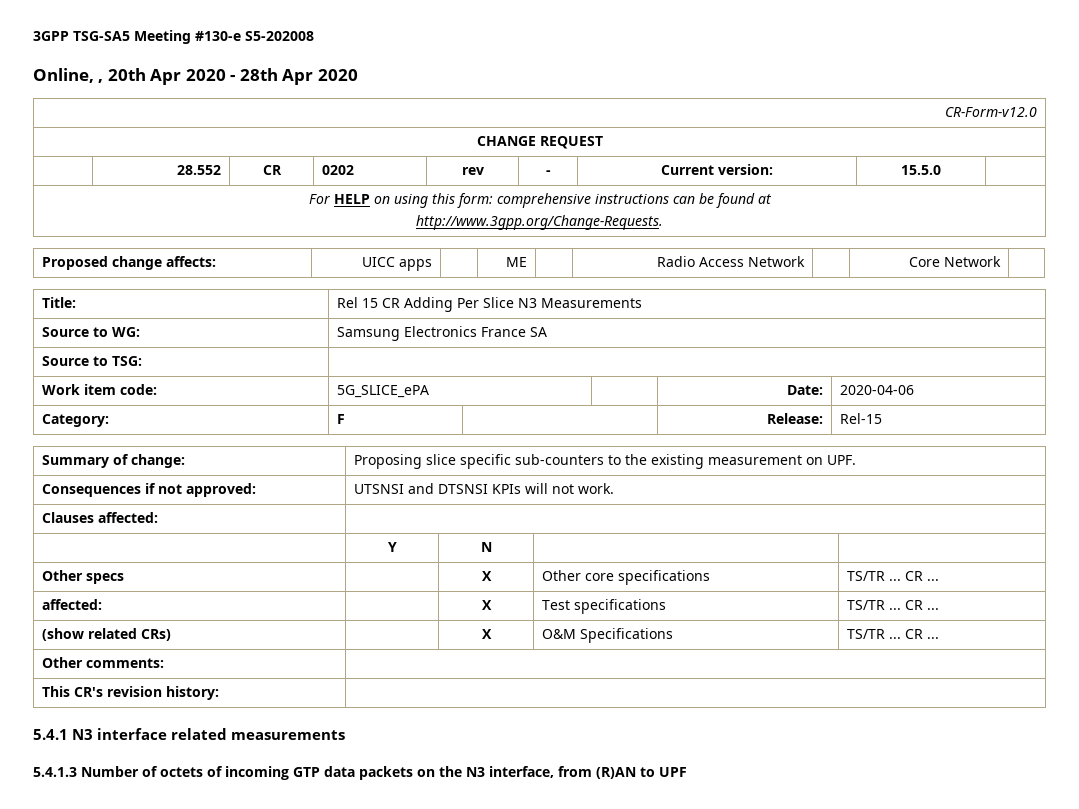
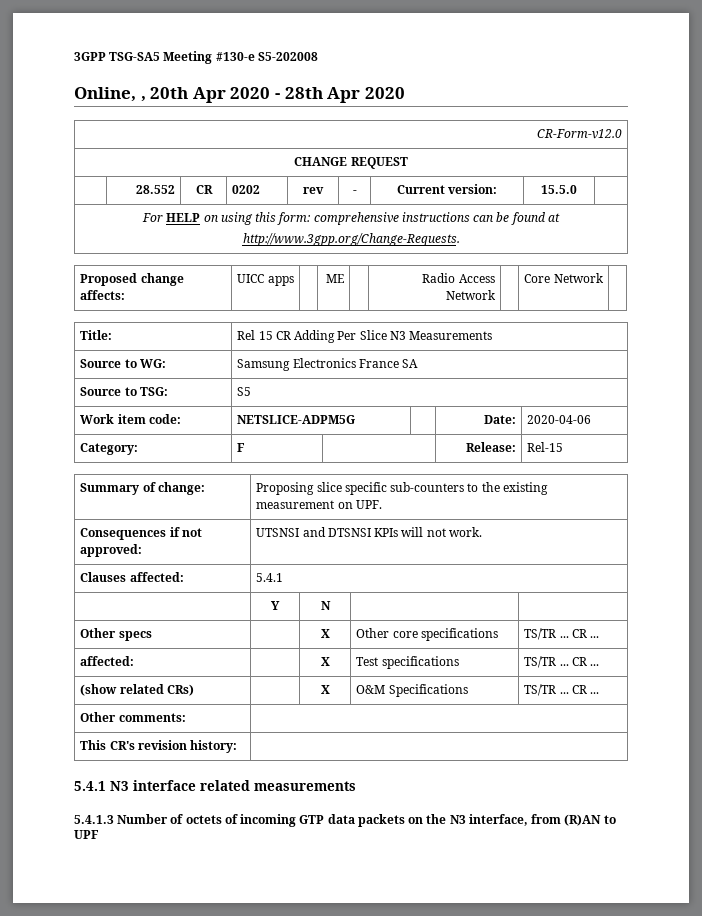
- Source to TSG: |
+ Source to TSG: | S5
- Work item code: | 5G_SLICE_ePA | | Date: | 2020-04-06
+ Work item code: | NETSLICE-ADPM5G | | Date: | 2020-04-06
- Clauses affected: |
+ Clauses affected: | 5.4.1

